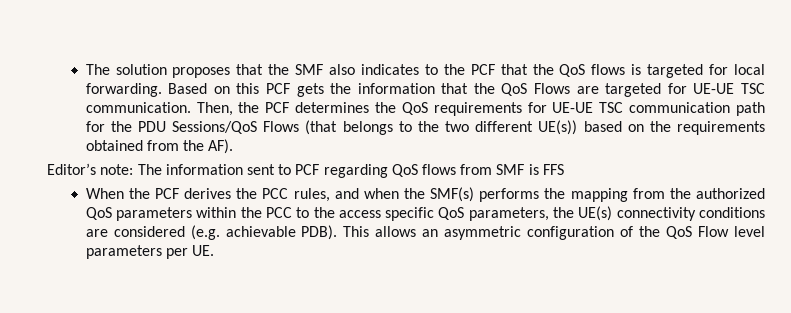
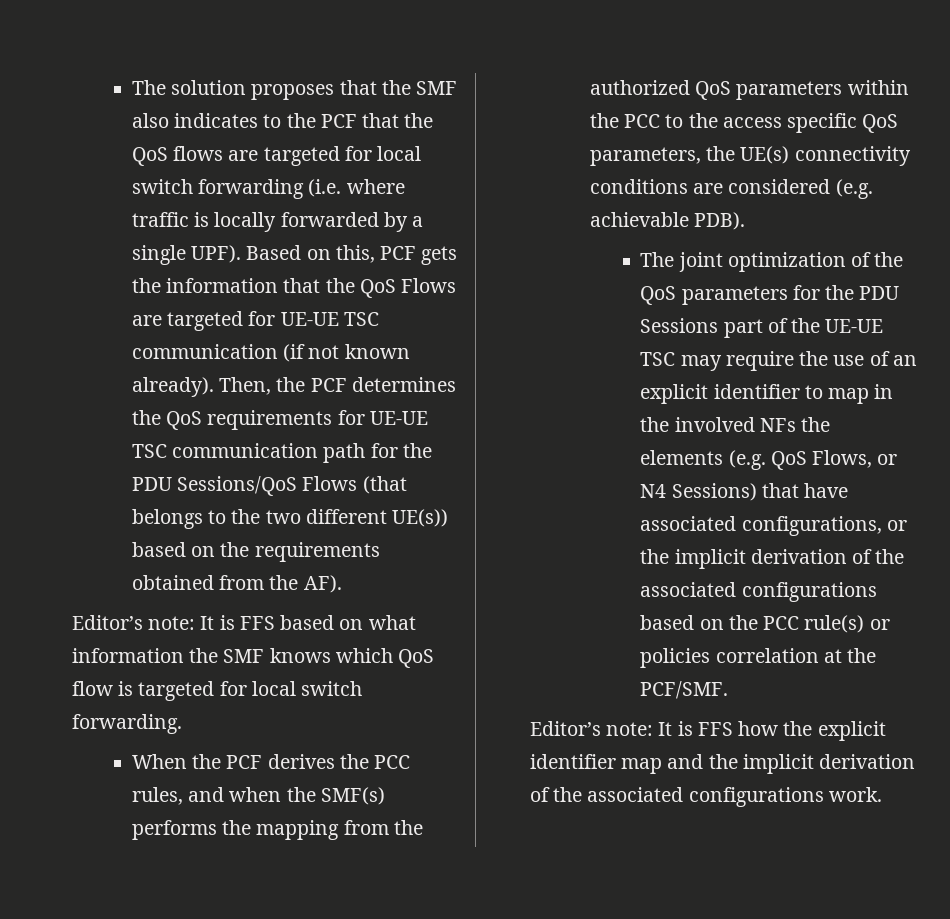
- The solution proposes that the SMF also indicates to the PCF that the QoS flows is targeted for local forwarding.
+ The solution proposes that the SMF also indicates to the PCF that the QoS flows are targeted for local switch forwarding (i.e. where traffic is locally forwarded by a single UPF).
- Based on this PCF gets the information that the QoS Flows are targeted for UE-UE TSC communication.
+ Based on this, PCF gets the information that the QoS Flows are targeted for UE-UE TSC communication (if not known already).
- Editor’s note: The information sent to PCF regarding QoS flows from SMF is FFS
+ Editor’s note: It is FFS based on what information the SMF knows which QoS flow is targeted for local switch forwarding.
- When the PCF derives the PCC rules, and when the SMF(s) performs the mapping from the authorized QoS parameters within the PCC to the access specific QoS parameters, the UE(s) connectivity conditions are considered (e.g. achievable PDB). This allows an asymmetric configuration of the QoS Flow level parameters per UE.
+ When the PCF derives the PCC rules, and when the SMF(s) performs the mapping from the authorized QoS parameters within the PCC to the access specific QoS parameters, the UE(s) connectivity conditions are considered (e.g. achievable PDB).
+ The joint optimization of the QoS parameters for the PDU Sessions part of the UE-UE TSC may require the use of an explicit identifier to map in the involved NFs the elements (e.g. QoS Flows, or N4 Sessions) that have associated configurations, or the implicit derivation of the associated configurations based on the PCC rule(s) or policies correlation at the PCF/SMF.
+ Editor’s note: It is FFS how the explicit identifier map and the implicit derivation of the associated configurations work.

